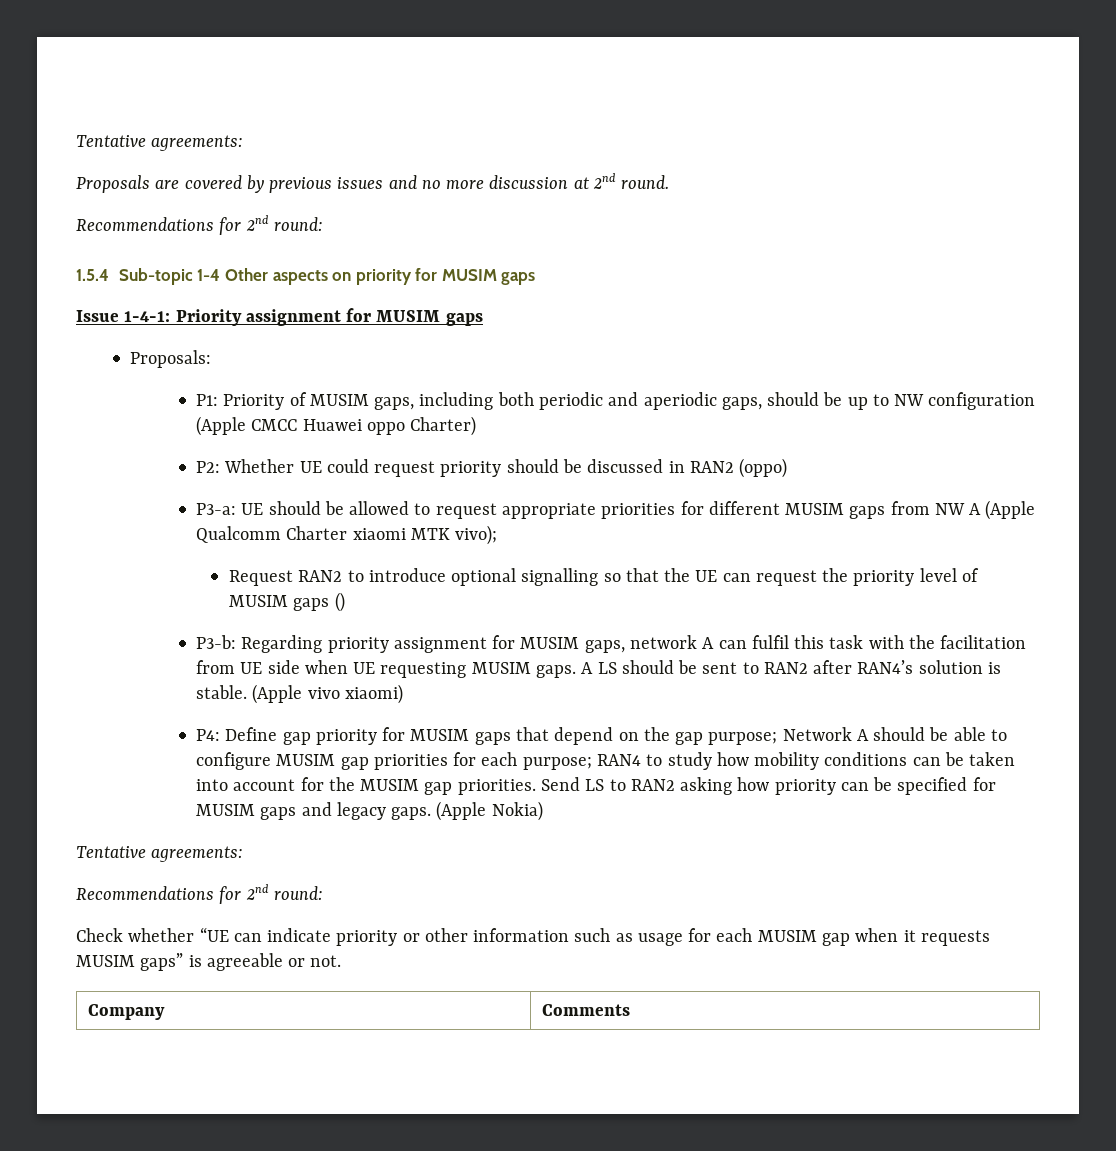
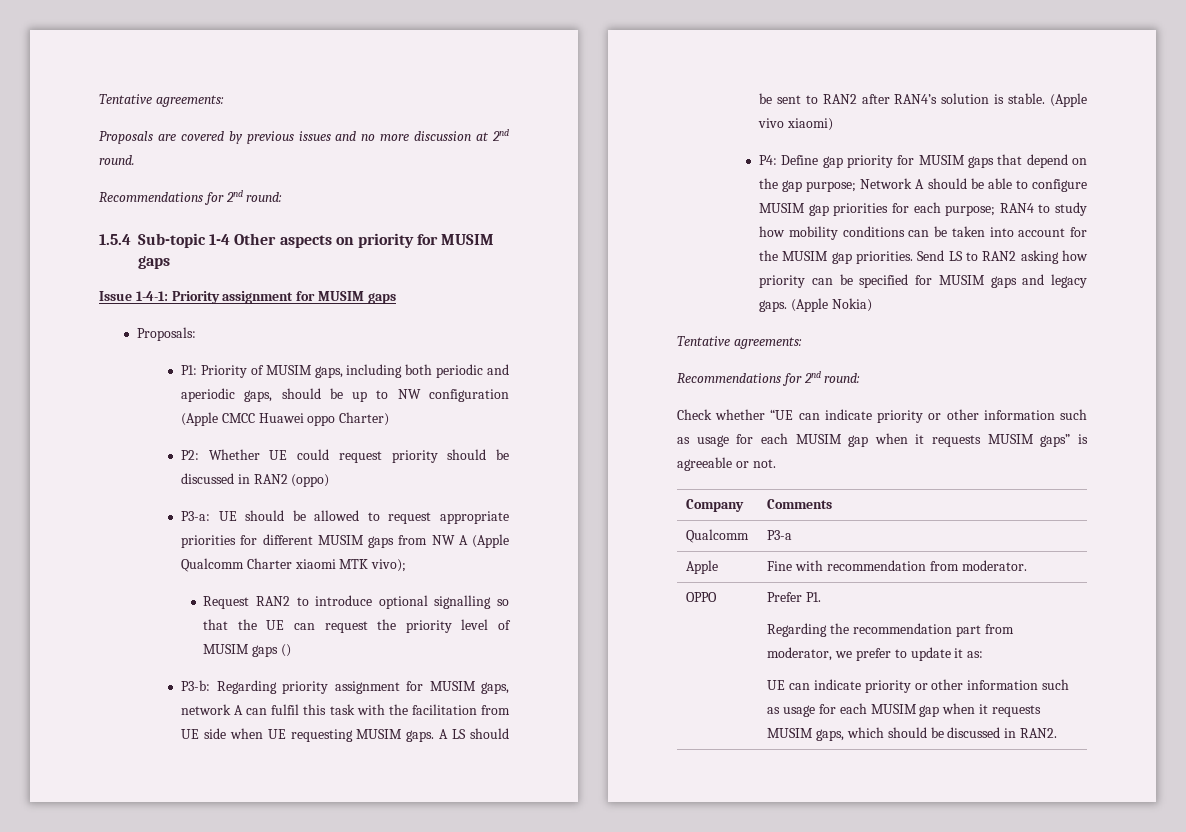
+ Qualcomm | P3-a
+ Apple | Fine with recommendation from moderator.
+ OPPO | Prefer P1.
+ Regarding the recommendation part from moderator, we prefer to update it as:
+ UE can indicate priority or other information such as usage for each MUSIM gap when it requests MUSIM gaps, which should be discussed in RAN2.

